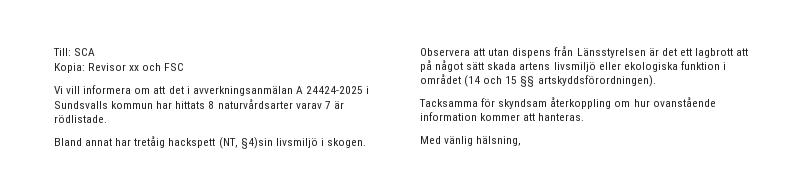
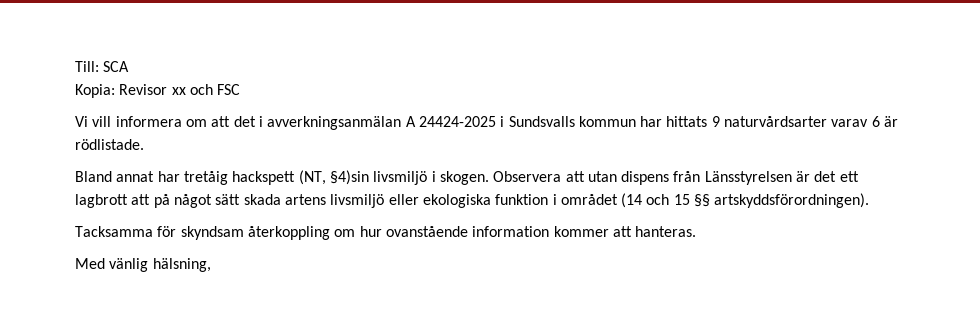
- Vi vill informera om att det i avverkningsanmälan A 24424-2025 i Sundsvalls kommun har hittats 8 naturvårdsarter varav 7 är rödlistade.
+ Vi vill informera om att det i avverkningsanmälan A 24424-2025 i Sundsvalls kommun har hittats 9 naturvårdsarter varav 6 är rödlistade.

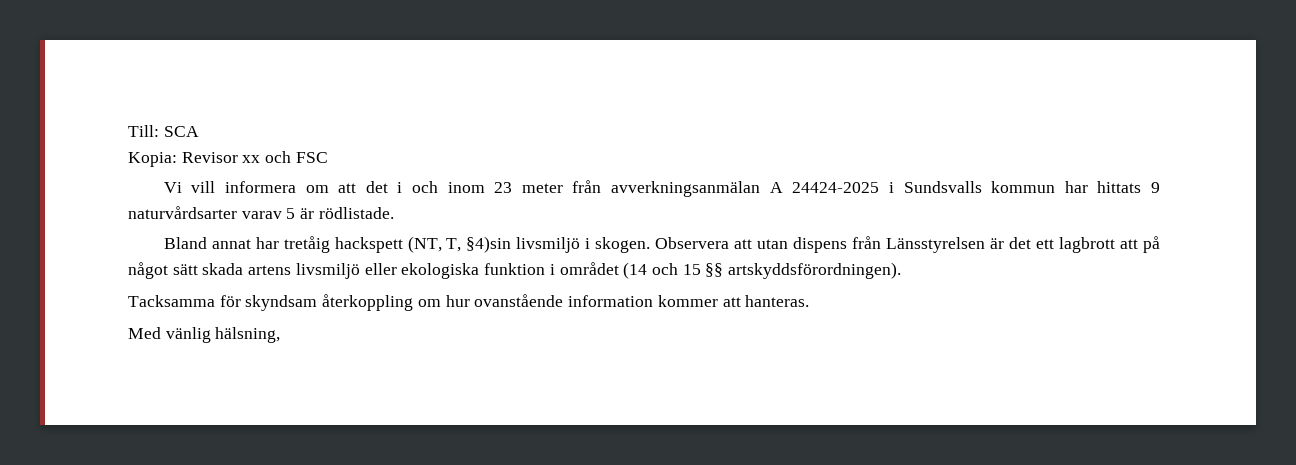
- Vi vill informera om att det i avverkningsanmälan A 24424-2025 i Sundsvalls kommun har hittats 9 naturvårdsarter varav 6 är rödlistade.
+ Vi vill informera om att det i och inom 23 meter från avverkningsanmälan A 24424-2025 i Sundsvalls kommun har hittats 9 naturvårdsarter varav 5 är rödlistade.
- Bland annat har tretåig hackspett (NT, §4)sin livsmiljö i skogen.
+ Bland annat har tretåig hackspett (NT, T, §4)sin livsmiljö i skogen.

